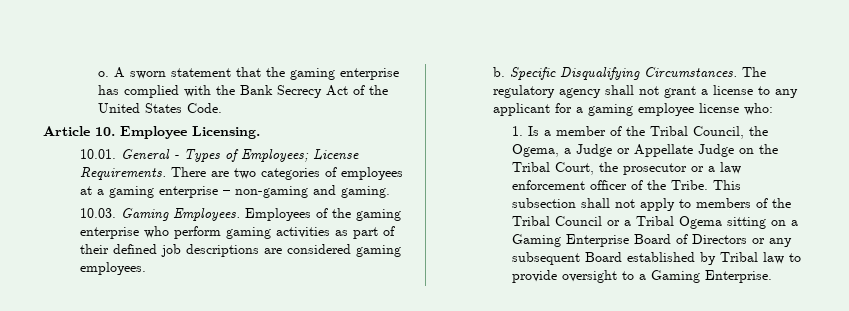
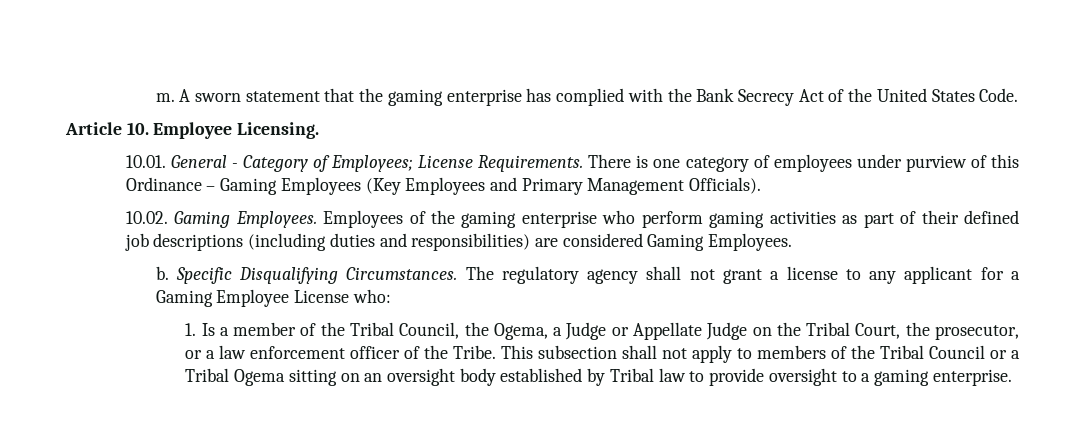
- o.
+ m.
- 10.01. General - Types of Employees; License Requirements.
+ 10.01. General - Category of Employees; License Requirements.
- There are two categories of employees at a gaming enterprise – non-gaming and gaming.
- 10.03. Gaming Employees.
+ There is one category of employees under purview of this Ordinance – Gaming Employees (Key Employees and Primary Management Officials).
+ 10.02. Gaming Employees.
- Employees of the gaming enterprise who perform gaming activities as part of their defined job descriptions are considered gaming employees.
+ Employees of the gaming enterprise who perform gaming activities as part of their defined job descriptions (including duties and responsibilities) are considered Gaming Employees.
- The regulatory agency shall not grant a license to any applicant for a gaming employee license who:
+ The regulatory agency shall not grant a license to any applicant for a Gaming Employee License who:
- 1. Is a member of the Tribal Council, the Ogema, a Judge or Appellate Judge on the Tribal Court, the prosecutor or a law enforcement officer of the Tribe.
+ 1. Is a member of the Tribal Council, the Ogema, a Judge or Appellate Judge on the Tribal Court, the prosecutor, or a law enforcement officer of the Tribe.
- This subsection shall not apply to members of the Tribal Council or a Tribal Ogema sitting on a Gaming Enterprise Board of Directors or any subsequent Board established by Tribal law to provide oversight to a Gaming Enterprise.
+ This subsection shall not apply to members of the Tribal Council or a Tribal Ogema sitting on an oversight body established by Tribal law to provide oversight to a gaming enterprise.

